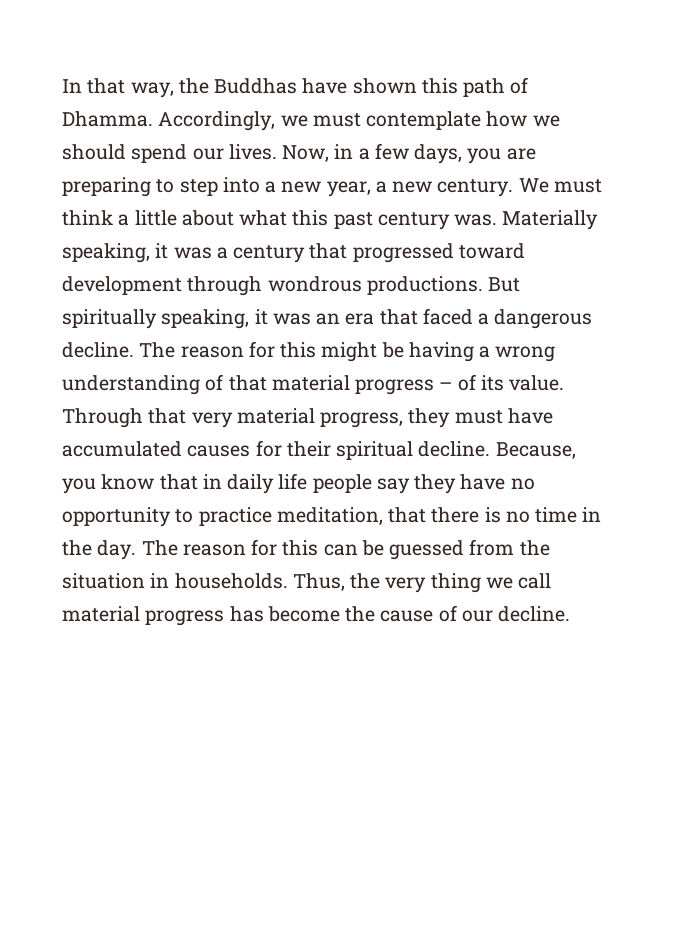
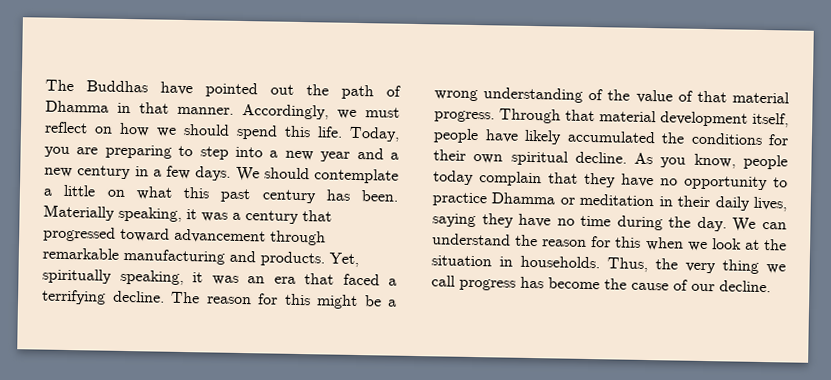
- In that way, the Buddhas have shown this path of Dhamma.
+ The Buddhas have pointed out the path of Dhamma in that manner.
- Accordingly, we must contemplate how we should spend our lives. Now, in a few days, you are preparing to step into a new year, a new century. We must think a little about what this past century was.
+ Accordingly, we must reflect on how we should spend this life. Today, you are preparing to step into a new year and a new century in a few days. We should contemplate a little on what this past century has been.
- Materially speaking, it was a century that progressed toward development through wondrous productions. But spiritually speaking, it was an era that faced a dangerous decline.
+ Materially speaking, it was a century that progressed toward advancement through remarkable manufacturing and products. Yet, spiritually speaking, it was an era that faced a terrifying decline.
- The reason for this might be having a wrong understanding of that material progress – of its value. Through that very material progress, they must have accumulated causes for their spiritual decline.
+ The reason for this might be a wrong understanding of the value of that material progress. Through that material development itself, people have likely accumulated the conditions for their own spiritual decline.
- Because, you know that in daily life people say they have no opportunity to practice meditation, that there is no time in the day.
+ As you know, people today complain that they have no opportunity to practice Dhamma or meditation in their daily lives, saying they have no time during the day.
- The reason for this can be guessed from the situation in households.
+ We can understand the reason for this when we look at the situation in households.
- Thus, the very thing we call material progress has become the cause of our decline.
+ Thus, the very thing we call progress has become the cause of our decline.

